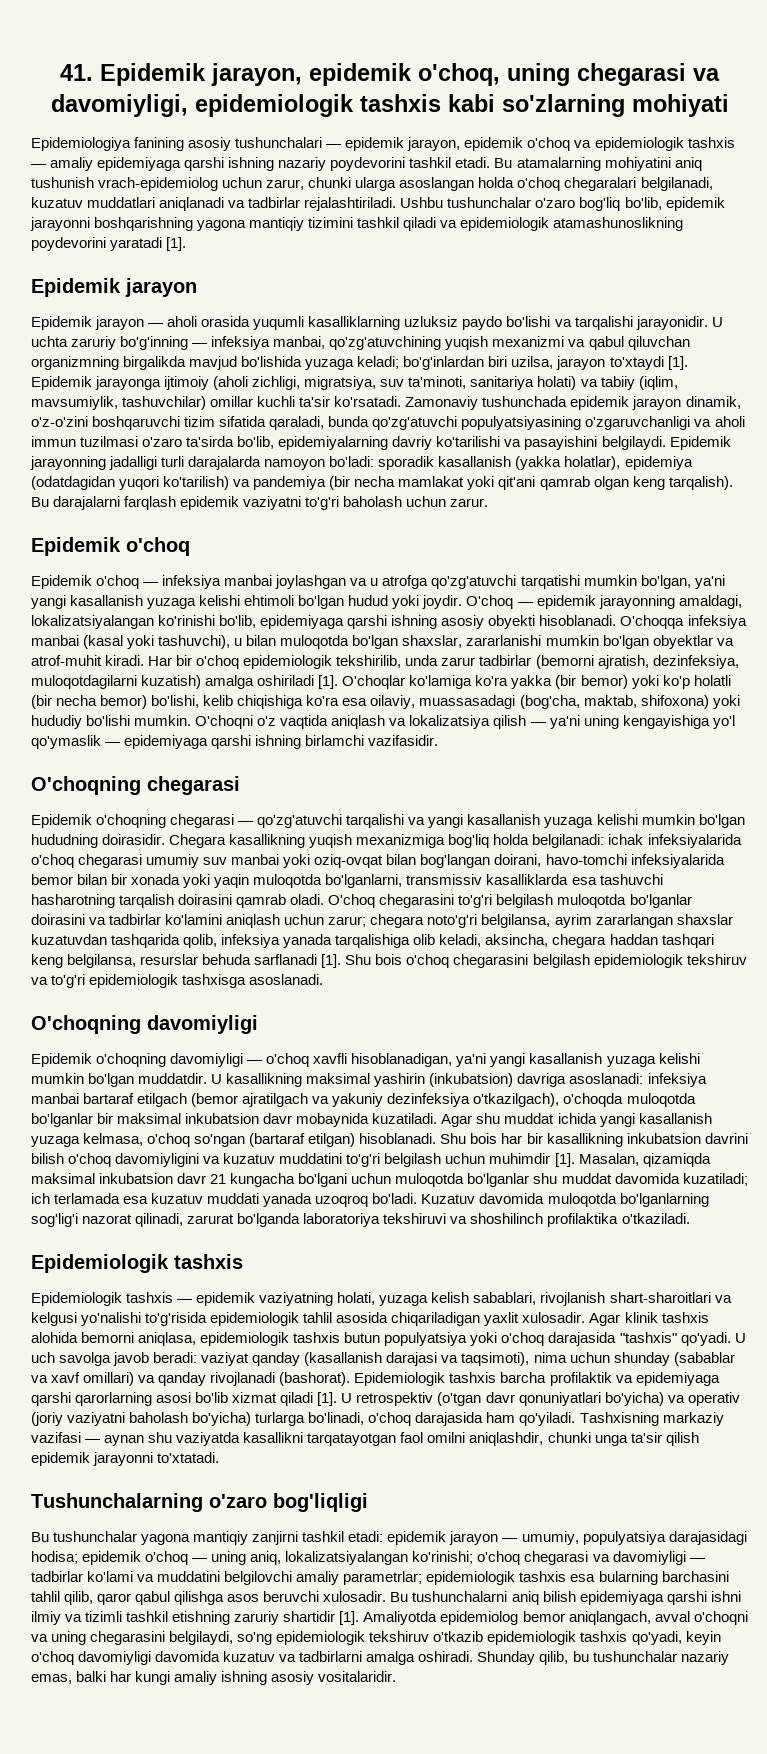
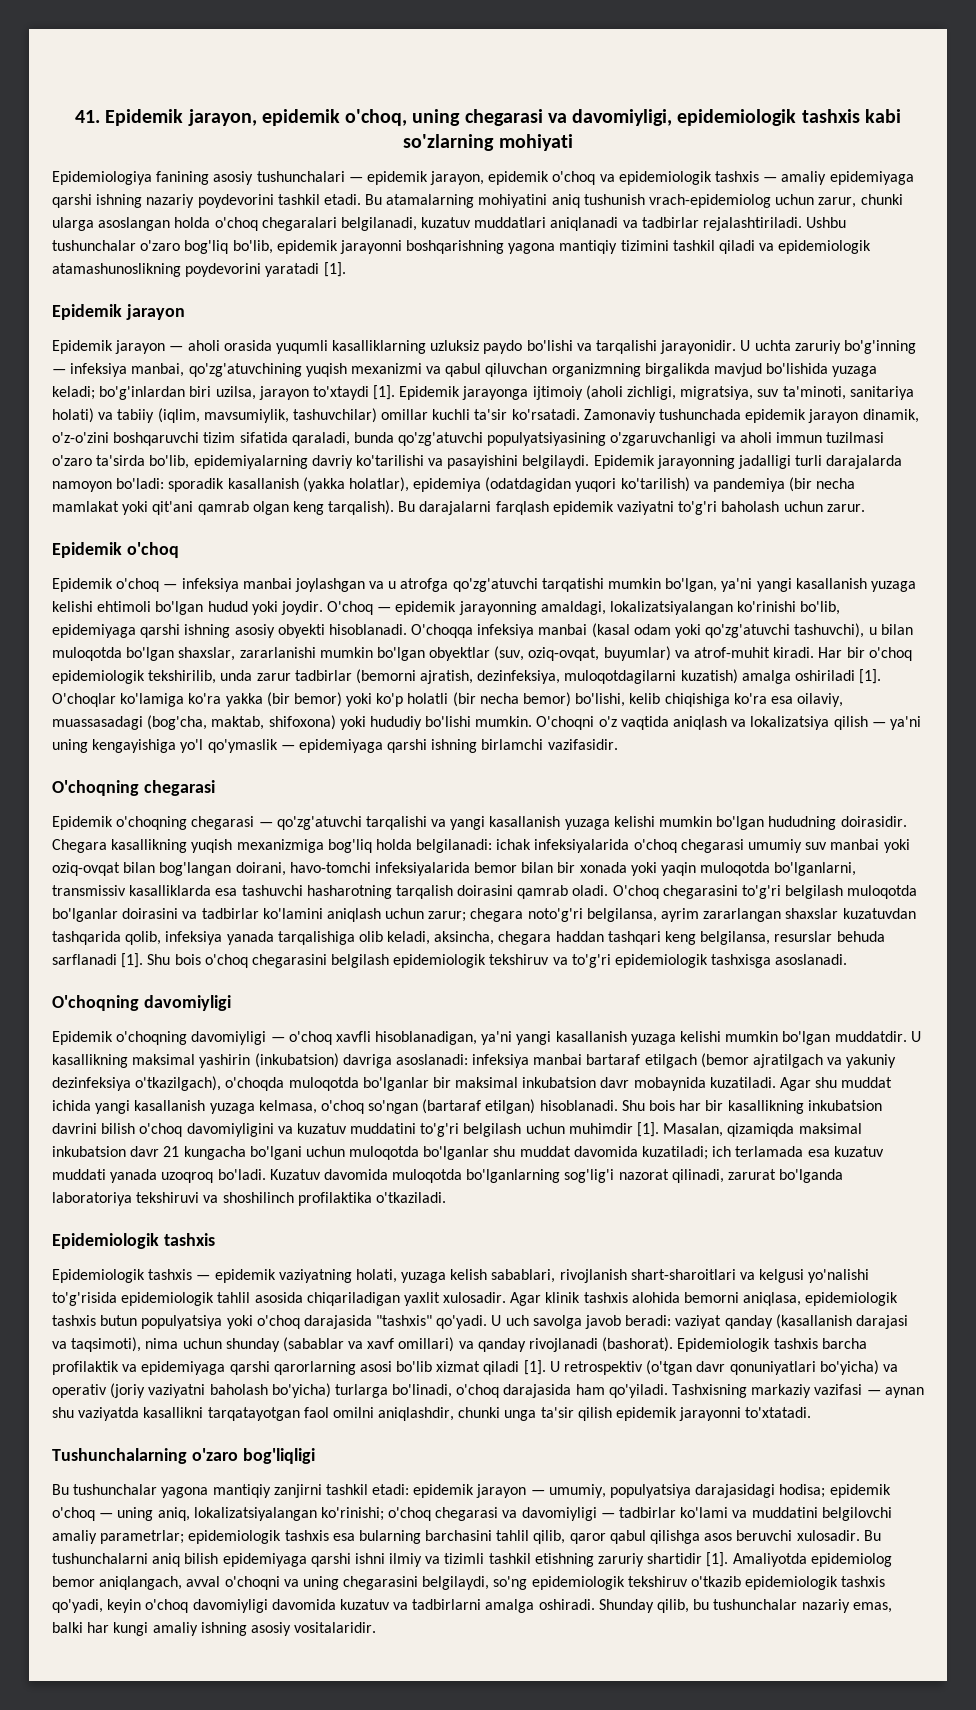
- O'choqqa infeksiya manbai (kasal yoki tashuvchi), u bilan muloqotda bo'lgan shaxslar, zararlanishi mumkin bo'lgan obyektlar va atrof-muhit kiradi.
+ O'choqqa infeksiya manbai (kasal odam yoki qo'zg'atuvchi tashuvchi), u bilan muloqotda bo'lgan shaxslar, zararlanishi mumkin bo'lgan obyektlar (suv, oziq-ovqat, buyumlar) va atrof-muhit kiradi.

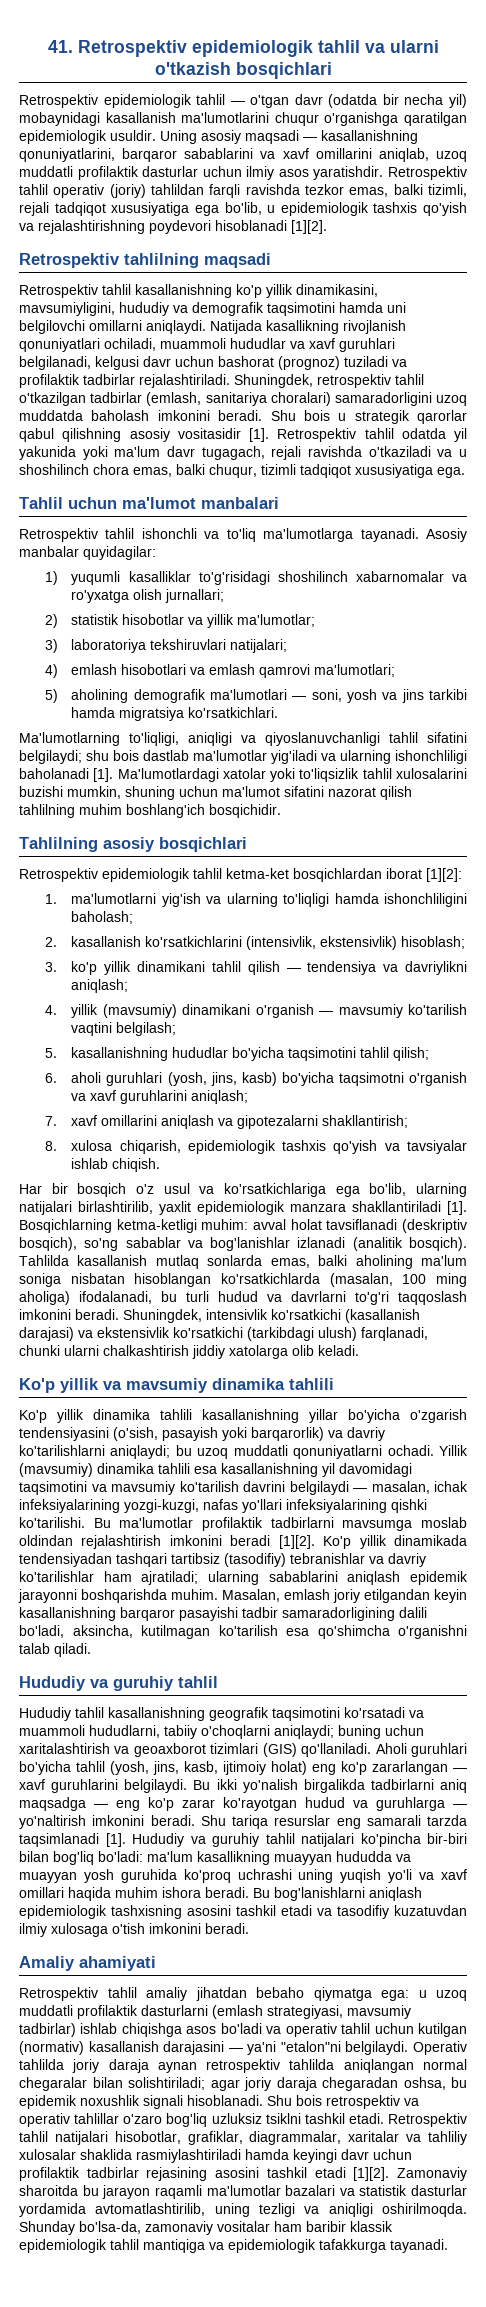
- 41. Epidemik jarayon, epidemik o'choq, uning chegarasi va davomiyligi, epidemiologik tashxis kabi so'zlarning mohiyati
- Epidemiologiya fanining asosiy tushunchalari — epidemik jarayon, epidemik o'choq va epidemiologik tashxis — amaliy epidemiyaga qarshi ishning nazariy poydevorini tashkil etadi. Bu atamalarning mohiyatini aniq tushunish vrach-epidemiolog uchun zarur, chunki ularga asoslangan holda o'choq chegaralari belgilanadi, kuzatuv muddatlari aniqlanadi va tadbirlar rejalashtiriladi. Ushbu tushunchalar o'zaro bog'liq bo'lib, epidemik jarayonni boshqarishning yagona mantiqiy tizimini tashkil qiladi va epidemiologik atamashunoslikning poydevorini yaratadi [1].
- Epidemik jarayon
- Epidemik jarayon — aholi orasida yuqumli kasalliklarning uzluksiz paydo bo'lishi va tarqalishi jarayonidir. U uchta zaruriy bo'g'inning — infeksiya manbai, qo'zg'atuvchining yuqish mexanizmi va qabul qiluvchan organizmning birgalikda mavjud bo'lishida yuzaga keladi; bo'g'inlardan biri uzilsa, jarayon to'xtaydi [1]. Epidemik jarayonga ijtimoiy (aholi zichligi, migratsiya, suv ta'minoti, sanitariya holati) va tabiiy (iqlim, mavsumiylik, tashuvchilar) omillar kuchli ta'sir ko'rsatadi. Zamonaviy tushunchada epidemik jarayon dinamik, o'z-o'zini boshqaruvchi tizim sifatida qaraladi, bunda qo'zg'atuvchi populyatsiyasining o'zgaruvchanligi va aholi immun tuzilmasi o'zaro ta'sirda bo'lib, epidemiyalarning davriy ko'tarilishi va pasayishini belgilaydi. Epidemik jarayonning jadalligi turli darajalarda namoyon bo'ladi: sporadik kasallanish (yakka holatlar), epidemiya (odatdagidan yuqori ko'tarilish) va pandemiya (bir necha mamlakat yoki qit'ani qamrab olgan keng tarqalish). Bu darajalarni farqlash epidemik vaziyatni to'g'ri baholash uchun zarur.
- Epidemik o'choq
- Epidemik o'choq — infeksiya manbai joylashgan va u atrofga qo'zg'atuvchi tarqatishi mumkin bo'lgan, ya'ni yangi kasallanish yuzaga kelishi ehtimoli bo'lgan hudud yoki joydir. O'choq — epidemik jarayonning amaldagi, lokalizatsiyalangan ko'rinishi bo'lib, epidemiyaga qarshi ishning asosiy obyekti hisoblanadi. O'choqqa infeksiya manbai (kasal odam yoki qo'zg'atuvchi tashuvchi), u bilan muloqotda bo'lgan shaxslar, zararlanishi mumkin bo'lgan obyektlar (suv, oziq-ovqat, buyumlar) va atrof-muhit kiradi. Har bir o'choq epidemiologik tekshirilib, unda zarur tadbirlar (bemorni ajratish, dezinfeksiya, muloqotdagilarni kuzatish) amalga oshiriladi [1]. O'choqlar ko'lamiga ko'ra yakka (bir bemor) yoki ko'p holatli (bir necha bemor) bo'lishi, kelib chiqishiga ko'ra esa oilaviy, muassasadagi (bog'cha, maktab, shifoxona) yoki hududiy bo'lishi mumkin. O'choqni o'z vaqtida aniqlash va lokalizatsiya qilish — ya'ni uning kengayishiga yo'l qo'ymaslik — epidemiyaga qarshi ishning birlamchi vazifasidir.
- O'choqning chegarasi
- Epidemik o'choqning chegarasi — qo'zg'atuvchi tarqalishi va yangi kasallanish yuzaga kelishi mumkin bo'lgan hududning doirasidir. Chegara kasallikning yuqish mexanizmiga bog'liq holda belgilanadi: ichak infeksiyalarida o'choq chegarasi umumiy suv manbai yoki oziq-ovqat bilan bog'langan doirani, havo-tomchi infeksiyalarida bemor bilan bir xonada yoki yaqin muloqotda bo'lganlarni, transmissiv kasalliklarda esa tashuvchi hasharotning tarqalish doirasini qamrab oladi. O'choq chegarasini to'g'ri belgilash muloqotda bo'lganlar doirasini va tadbirlar ko'lamini aniqlash uchun zarur; chegara noto'g'ri belgilansa, ayrim zararlangan shaxslar kuzatuvdan tashqarida qolib, infeksiya yanada tarqalishiga olib keladi, aksincha, chegara haddan tashqari keng belgilansa, resurslar behuda sarflanadi [1]. Shu bois o'choq chegarasini belgilash epidemiologik tekshiruv va to'g'ri epidemiologik tashxisga asoslanadi.
- O'choqning davomiyligi
- Epidemik o'choqning davomiyligi — o'choq xavfli hisoblanadigan, ya'ni yangi kasallanish yuzaga kelishi mumkin bo'lgan muddatdir. U kasallikning maksimal yashirin (inkubatsion) davriga asoslanadi: infeksiya manbai bartaraf etilgach (bemor ajratilgach va yakuniy dezinfeksiya o'tkazilgach), o'choqda muloqotda bo'lganlar bir maksimal inkubatsion davr mobaynida kuzatiladi. Agar shu muddat ichida yangi kasallanish yuzaga kelmasa, o'choq so'ngan (bartaraf etilgan) hisoblanadi. Shu bois har bir kasallikning inkubatsion davrini bilish o'choq davomiyligini va kuzatuv muddatini to'g'ri belgilash uchun muhimdir [1]. Masalan, qizamiqda maksimal inkubatsion davr 21 kungacha bo'lgani uchun muloqotda bo'lganlar shu muddat davomida kuzatiladi; ich terlamada esa kuzatuv muddati yanada uzoqroq bo'ladi. Kuzatuv davomida muloqotda bo'lganlarning sog'lig'i nazorat qilinadi, zarurat bo'lganda laboratoriya tekshiruvi va shoshilinch profilaktika o'tkaziladi.
- Epidemiologik tashxis
- Epidemiologik tashxis — epidemik vaziyatning holati, yuzaga kelish sabablari, rivojlanish shart-sharoitlari va kelgusi yo'nalishi to'g'risida epidemiologik tahlil asosida chiqariladigan yaxlit xulosadir. Agar klinik tashxis alohida bemorni aniqlasa, epidemiologik tashxis butun populyatsiya yoki o'choq darajasida "tashxis" qo'yadi. U uch savolga javob beradi: vaziyat qanday (kasallanish darajasi va taqsimoti), nima uchun shunday (sabablar va xavf omillari) va qanday rivojlanadi (bashorat). Epidemiologik tashxis barcha profilaktik va epidemiyaga qarshi qarorlarning asosi bo'lib xizmat qiladi [1]. U retrospektiv (o'tgan davr qonuniyatlari bo'yicha) va operativ (joriy vaziyatni baholash bo'yicha) turlarga bo'linadi, o'choq darajasida ham qo'yiladi. Tashxisning markaziy vazifasi — aynan shu vaziyatda kasallikni tarqatayotgan faol omilni aniqlashdir, chunki unga ta'sir qilish epidemik jarayonni to'xtatadi.
- Tushunchalarning o'zaro bog'liqligi
- Bu tushunchalar yagona mantiqiy zanjirni tashkil etadi: epidemik jarayon — umumiy, populyatsiya darajasidagi hodisa; epidemik o'choq — uning aniq, lokalizatsiyalangan ko'rinishi; o'choq chegarasi va davomiyligi — tadbirlar ko'lami va muddatini belgilovchi amaliy parametrlar; epidemiologik tashxis esa bularning barchasini tahlil qilib, qaror qabul qilishga asos beruvchi xulosadir. Bu tushunchalarni aniq bilish epidemiyaga qarshi ishni ilmiy va tizimli tashkil etishning zaruriy shartidir [1]. Amaliyotda epidemiolog bemor aniqlangach, avval o'choqni va uning chegarasini belgilaydi, so'ng epidemiologik tekshiruv o'tkazib epidemiologik tashxis qo'yadi, keyin o'choq davomiyligi davomida kuzatuv va tadbirlarni amalga oshiradi. Shunday qilib, bu tushunchalar nazariy emas, balki har kungi amaliy ishning asosiy vositalaridir.
+ 41. Retrospektiv epidemiologik tahlil va ularni o'tkazish bosqichlari
+ Retrospektiv epidemiologik tahlil — o'tgan davr (odatda bir necha yil) mobaynidagi kasallanish ma'lumotlarini chuqur o'rganishga qaratilgan epidemiologik usuldir. Uning asosiy maqsadi — kasallanishning qonuniyatlarini, barqaror sabablarini va xavf omillarini aniqlab, uzoq muddatli profilaktik dasturlar uchun ilmiy asos yaratishdir. Retrospektiv tahlil operativ (joriy) tahlildan farqli ravishda tezkor emas, balki tizimli, rejali tadqiqot xususiyatiga ega bo'lib, u epidemiologik tashxis qo'yish va rejalashtirishning poydevori hisoblanadi [1][2].
+ Retrospektiv tahlilning maqsadi
+ Retrospektiv tahlil kasallanishning ko'p yillik dinamikasini, mavsumiyligini, hududiy va demografik taqsimotini hamda uni belgilovchi omillarni aniqlaydi. Natijada kasallikning rivojlanish qonuniyatlari ochiladi, muammoli hududlar va xavf guruhlari belgilanadi, kelgusi davr uchun bashorat (prognoz) tuziladi va profilaktik tadbirlar rejalashtiriladi. Shuningdek, retrospektiv tahlil o'tkazilgan tadbirlar (emlash, sanitariya choralari) samaradorligini uzoq muddatda baholash imkonini beradi. Shu bois u strategik qarorlar qabul qilishning asosiy vositasidir [1]. Retrospektiv tahlil odatda yil yakunida yoki ma'lum davr tugagach, rejali ravishda o'tkaziladi va u shoshilinch chora emas, balki chuqur, tizimli tadqiqot xususiyatiga ega.
+ Tahlil uchun ma'lumot manbalari
+ Retrospektiv tahlil ishonchli va to'liq ma'lumotlarga tayanadi. Asosiy manbalar quyidagilar:
+ 1) yuqumli kasalliklar to'g'risidagi shoshilinch xabarnomalar va ro'yxatga olish jurnallari;
+ 2) statistik hisobotlar va yillik ma'lumotlar;
+ 3) laboratoriya tekshiruvlari natijalari;
+ 4) emlash hisobotlari va emlash qamrovi ma'lumotlari;
+ 5) aholining demografik ma'lumotlari — soni, yosh va jins tarkibi hamda migratsiya ko'rsatkichlari.
+ Ma'lumotlarning to'liqligi, aniqligi va qiyoslanuvchanligi tahlil sifatini belgilaydi; shu bois dastlab ma'lumotlar yig'iladi va ularning ishonchliligi baholanadi [1]. Ma'lumotlardagi xatolar yoki to'liqsizlik tahlil xulosalarini buzishi mumkin, shuning uchun ma'lumot sifatini nazorat qilish tahlilning muhim boshlang'ich bosqichidir.
+ Tahlilning asosiy bosqichlari
+ Retrospektiv epidemiologik tahlil ketma-ket bosqichlardan iborat [1][2]:
+ 1. ma'lumotlarni yig'ish va ularning to'liqligi hamda ishonchliligini baholash;
+ 2. kasallanish ko'rsatkichlarini (intensivlik, ekstensivlik) hisoblash;
+ 3. ko'p yillik dinamikani tahlil qilish — tendensiya va davriylikni aniqlash;
+ 4. yillik (mavsumiy) dinamikani o'rganish — mavsumiy ko'tarilish vaqtini belgilash;
+ 5. kasallanishning hududlar bo'yicha taqsimotini tahlil qilish;
+ 6. aholi guruhlari (yosh, jins, kasb) bo'yicha taqsimotni o'rganish va xavf guruhlarini aniqlash;
+ 7. xavf omillarini aniqlash va gipotezalarni shakllantirish;
+ 8. xulosa chiqarish, epidemiologik tashxis qo'yish va tavsiyalar ishlab chiqish.
+ Har bir bosqich o'z usul va ko'rsatkichlariga ega bo'lib, ularning natijalari birlashtirilib, yaxlit epidemiologik manzara shakllantiriladi [1]. Bosqichlarning ketma-ketligi muhim: avval holat tavsiflanadi (deskriptiv bosqich), so'ng sabablar va bog'lanishlar izlanadi (analitik bosqich). Tahlilda kasallanish mutlaq sonlarda emas, balki aholining ma'lum soniga nisbatan hisoblangan ko'rsatkichlarda (masalan, 100 ming aholiga) ifodalanadi, bu turli hudud va davrlarni to'g'ri taqqoslash imkonini beradi. Shuningdek, intensivlik ko'rsatkichi (kasallanish darajasi) va ekstensivlik ko'rsatkichi (tarkibdagi ulush) farqlanadi, chunki ularni chalkashtirish jiddiy xatolarga olib keladi.
+ Ko'p yillik va mavsumiy dinamika tahlili
+ Ko'p yillik dinamika tahlili kasallanishning yillar bo'yicha o'zgarish tendensiyasini (o'sish, pasayish yoki barqarorlik) va davriy ko'tarilishlarni aniqlaydi; bu uzoq muddatli qonuniyatlarni ochadi. Yillik (mavsumiy) dinamika tahlili esa kasallanishning yil davomidagi taqsimotini va mavsumiy ko'tarilish davrini belgilaydi — masalan, ichak infeksiyalarining yozgi-kuzgi, nafas yo'llari infeksiyalarining qishki ko'tarilishi. Bu ma'lumotlar profilaktik tadbirlarni mavsumga moslab oldindan rejalashtirish imkonini beradi [1][2]. Ko'p yillik dinamikada tendensiyadan tashqari tartibsiz (tasodifiy) tebranishlar va davriy ko'tarilishlar ham ajratiladi; ularning sabablarini aniqlash epidemik jarayonni boshqarishda muhim. Masalan, emlash joriy etilgandan keyin kasallanishning barqaror pasayishi tadbir samaradorligining dalili bo'ladi, aksincha, kutilmagan ko'tarilish esa qo'shimcha o'rganishni talab qiladi.
+ Hududiy va guruhiy tahlil
+ Hududiy tahlil kasallanishning geografik taqsimotini ko'rsatadi va muammoli hududlarni, tabiiy o'choqlarni aniqlaydi; buning uchun xaritalashtirish va geoaxborot tizimlari (GIS) qo'llaniladi. Aholi guruhlari bo'yicha tahlil (yosh, jins, kasb, ijtimoiy holat) eng ko'p zararlangan — xavf guruhlarini belgilaydi. Bu ikki yo'nalish birgalikda tadbirlarni aniq maqsadga — eng ko'p zarar ko'rayotgan hudud va guruhlarga — yo'naltirish imkonini beradi. Shu tariqa resurslar eng samarali tarzda taqsimlanadi [1]. Hududiy va guruhiy tahlil natijalari ko'pincha bir-biri bilan bog'liq bo'ladi: ma'lum kasallikning muayyan hududda va muayyan yosh guruhida ko'proq uchrashi uning yuqish yo'li va xavf omillari haqida muhim ishora beradi. Bu bog'lanishlarni aniqlash epidemiologik tashxisning asosini tashkil etadi va tasodifiy kuzatuvdan ilmiy xulosaga o'tish imkonini beradi.
+ Amaliy ahamiyati
+ Retrospektiv tahlil amaliy jihatdan bebaho qiymatga ega: u uzoq muddatli profilaktik dasturlarni (emlash strategiyasi, mavsumiy tadbirlar) ishlab chiqishga asos bo'ladi va operativ tahlil uchun kutilgan (normativ) kasallanish darajasini — ya'ni "etalon"ni belgilaydi. Operativ tahlilda joriy daraja aynan retrospektiv tahlilda aniqlangan normal chegaralar bilan solishtiriladi; agar joriy daraja chegaradan oshsa, bu epidemik noxushlik signali hisoblanadi. Shu bois retrospektiv va operativ tahlillar o'zaro bog'liq uzluksiz tsiklni tashkil etadi. Retrospektiv tahlil natijalari hisobotlar, grafiklar, diagrammalar, xaritalar va tahliliy xulosalar shaklida rasmiylashtiriladi hamda keyingi davr uchun profilaktik tadbirlar rejasining asosini tashkil etadi [1][2]. Zamonaviy sharoitda bu jarayon raqamli ma'lumotlar bazalari va statistik dasturlar yordamida avtomatlashtirilib, uning tezligi va aniqligi oshirilmoqda. Shunday bo'lsa-da, zamonaviy vositalar ham baribir klassik epidemiologik tahlil mantiqiga va epidemiologik tafakkurga tayanadi.

